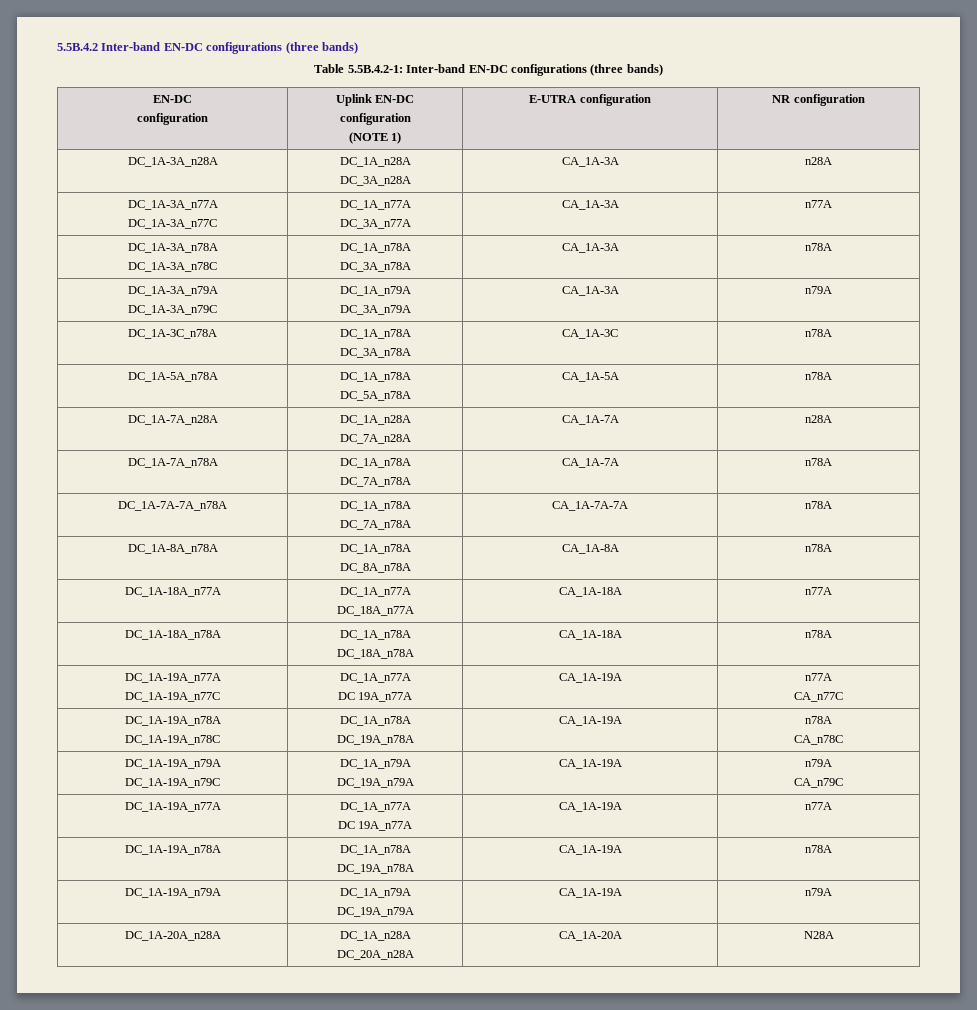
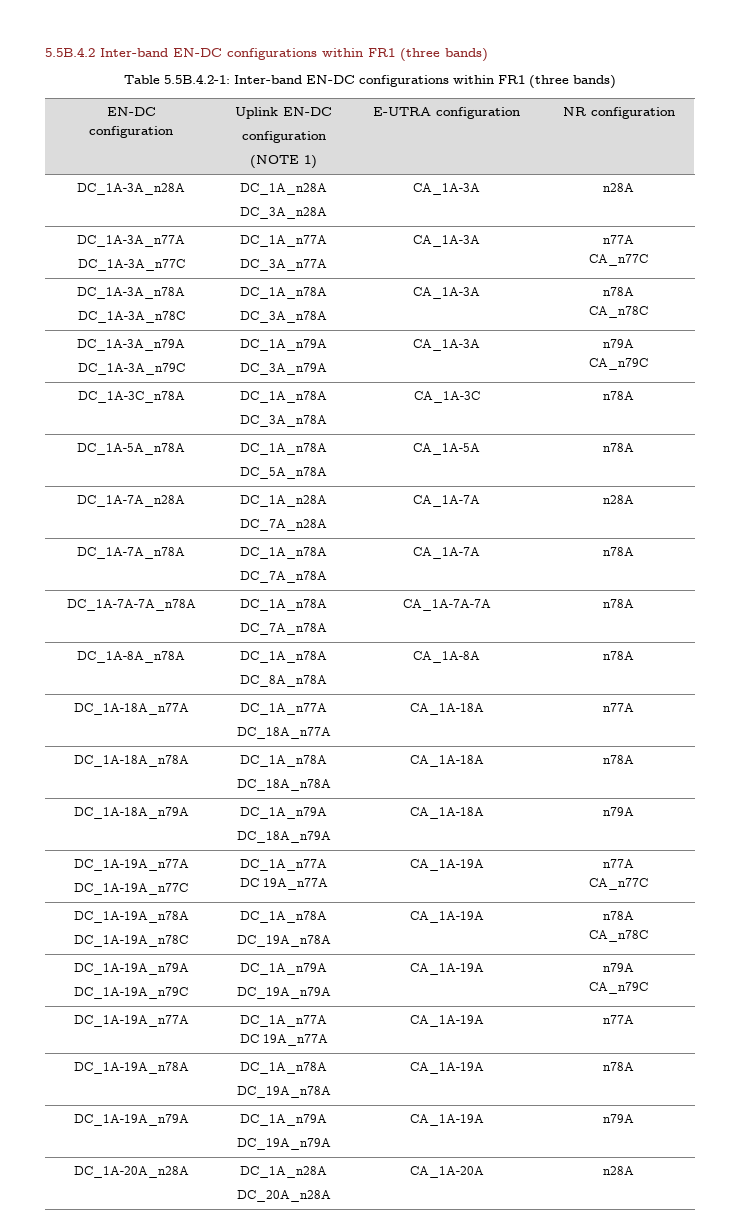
- 5.5B.4.2 Inter-band EN-DC configurations (three bands)
+ 5.5B.4.2 Inter-band EN-DC configurations within FR1 (three bands)
- Table 5.5B.4.2-1: Inter-band EN-DC configurations (three bands)
+ Table 5.5B.4.2-1: Inter-band EN-DC configurations within FR1 (three bands)
  DC_1A-3A_n77A
  DC_1A-3A_n77C | DC_1A_n77A
  DC_3A_n77A | CA_1A-3A | n77A
+ CA_n77C
  DC_1A-3A_n78A
  DC_1A-3A_n78C | DC_1A_n78A
  DC_3A_n78A | CA_1A-3A | n78A
+ CA_n78C
  DC_1A-3A_n79A
  DC_1A-3A_n79C | DC_1A_n79A
  DC_3A_n79A | CA_1A-3A | n79A
+ CA_n79C
+ DC_1A-18A_n79A | DC_1A_n79A
+ DC_18A_n79A | CA_1A-18A | n79A
  DC_1A-20A_n28A | DC_1A_n28A
- DC_20A_n28A | CA_1A-20A | N28A
+ DC_20A_n28A | CA_1A-20A | n28A

